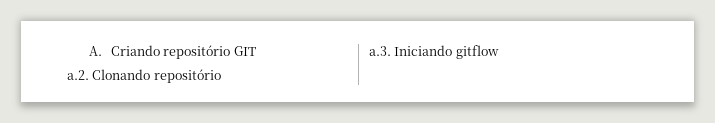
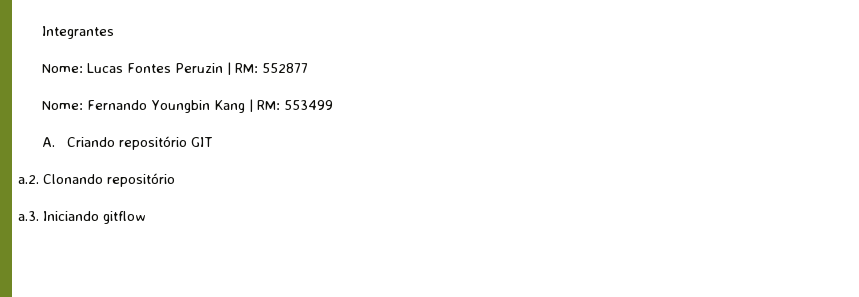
+ Integrantes
+ Nome: Lucas Fontes Peruzin | RM: 552877
+ Nome: Fernando Youngbin Kang | RM: 553499

